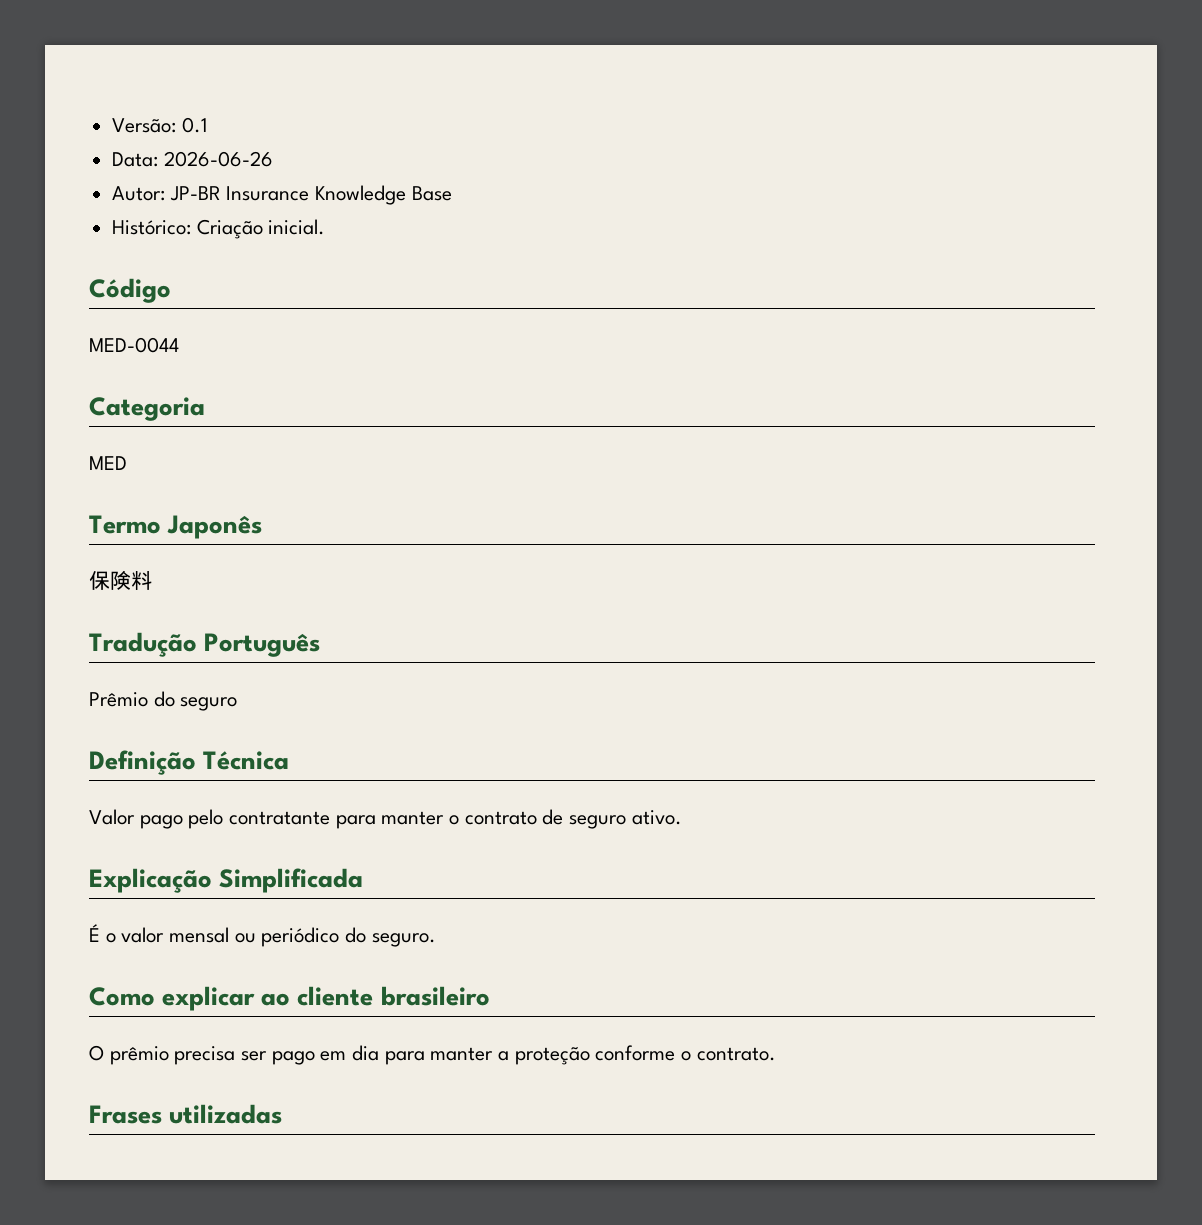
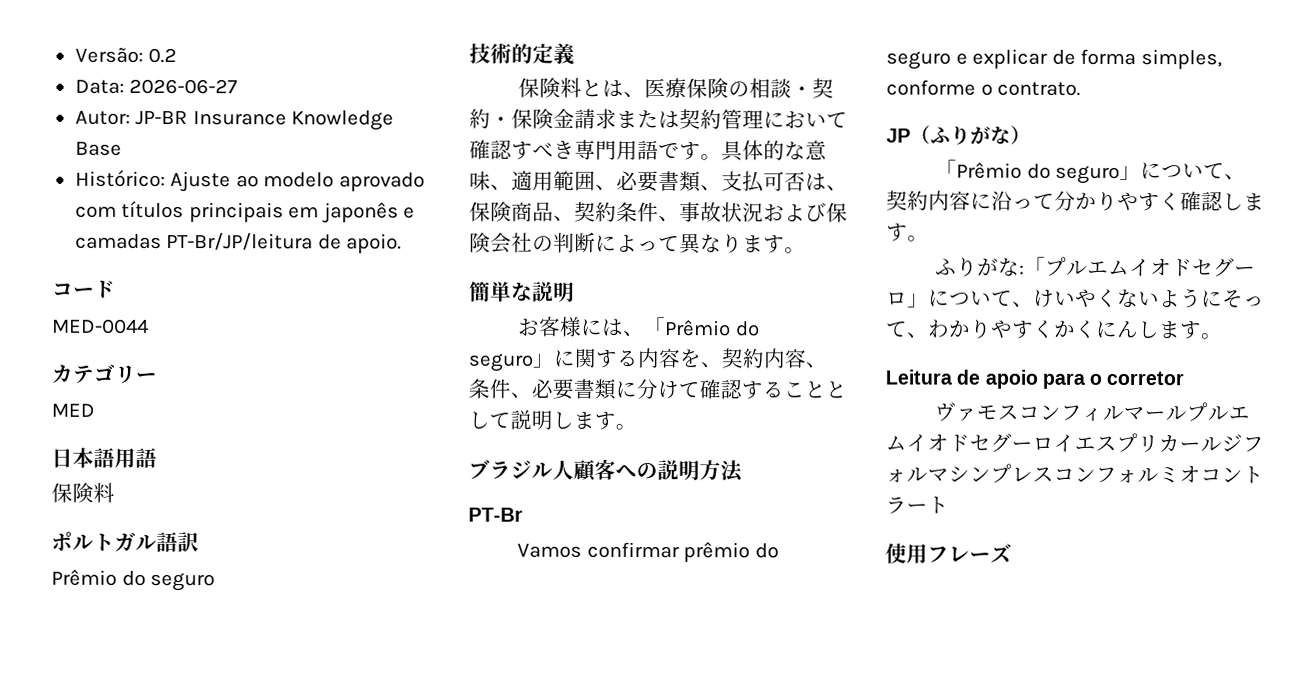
- Versão: 0.1
+ Versão: 0.2
- Data: 2026-06-26
+ Data: 2026-06-27
- Histórico: Criação inicial.
- Código
+ Histórico: Ajuste ao modelo aprovado com títulos principais em japonês e camadas PT-Br/JP/leitura de apoio.
+ コード
- Categoria
+ カテゴリー
- Termo Japonês
+ 日本語用語
- Tradução Português
+ ポルトガル語訳
- Definição Técnica
- Valor pago pelo contratante para manter o contrato de seguro ativo.
- Explicação Simplificada
- É o valor mensal ou periódico do seguro.
- Como explicar ao cliente brasileiro
- O prêmio precisa ser pago em dia para manter a proteção conforme o contrato.
- Frases utilizadas
+ 技術的定義
+ 保険料とは、医療保険の相談・契約・保険金請求または契約管理において確認すべき専門用語です。具体的な意味、適用範囲、必要書類、支払可否は、保険商品、契約条件、事故状況および保険会社の判断によって異なります。
+ 簡単な説明
+ お客様には、「Prêmio do seguro」に関する内容を、契約内容、条件、必要書類に分けて確認することとして説明します。
+ ブラジル人顧客への説明方法
+ PT-Br
+ Vamos confirmar prêmio do seguro e explicar de forma simples, conforme o contrato.
+ JP（ふりがな）
+ 「Prêmio do seguro」について、契約内容に沿って分かりやすく確認します。
+ ふりがな:「プルエムイオドセグーロ」について、けいやくないようにそって、わかりやすくかくにんします。
+ Leitura de apoio para o corretor
+ ヴァモスコンフィルマールプルエムイオドセグーロイエスプリカールジフォルマシンプレスコンフォルミオコントラート
+ 使用フレーズ

